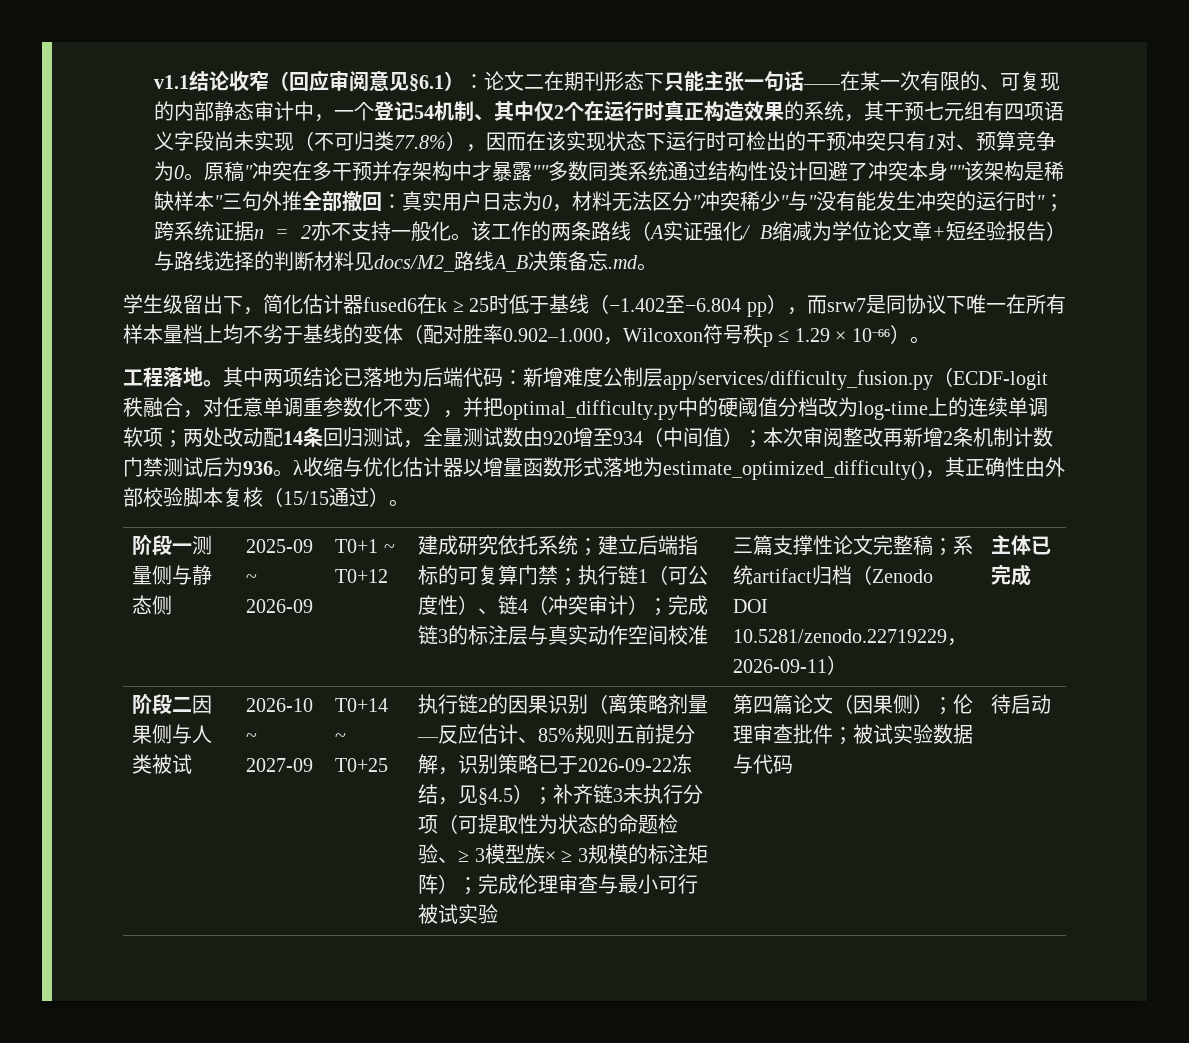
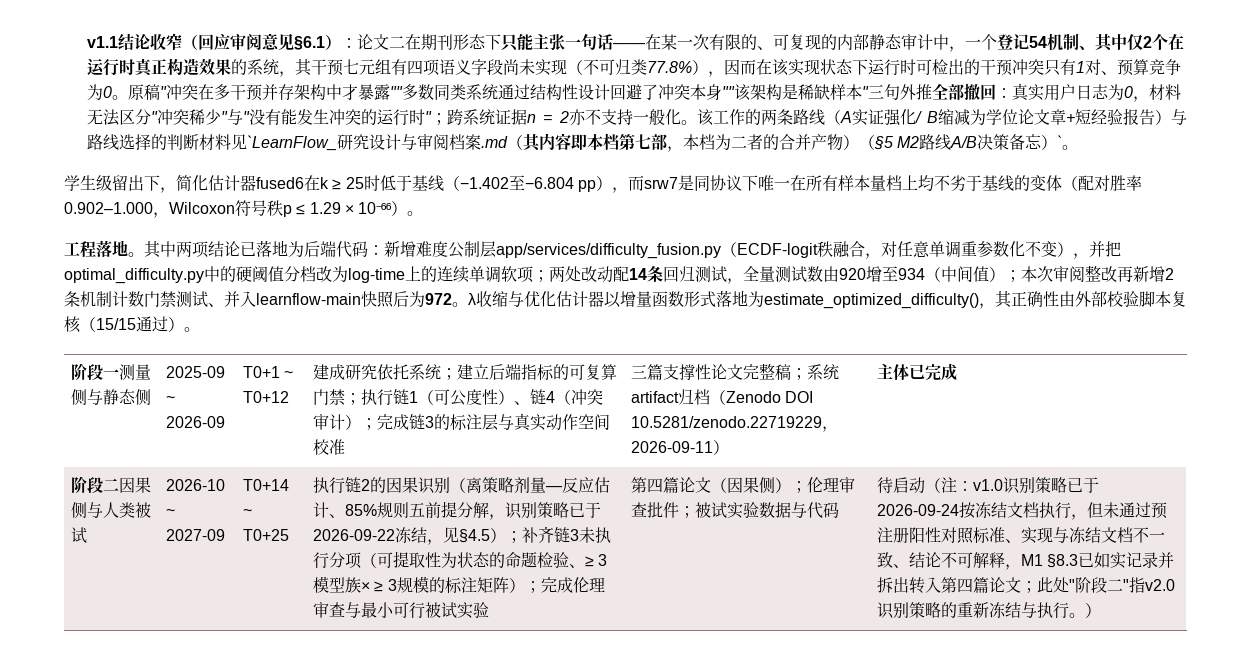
- 该工作的两条路线（A实证强化/ B缩减为学位论文章+短经验报告）与路线选择的判断材料见docs/M2_路线A_B决策备忘.md。
+ 该工作的两条路线（A实证强化/ B缩减为学位论文章+短经验报告）与路线选择的判断材料见`LearnFlow_研究设计与审阅档案.md（其内容即本档第七部，本档为二者的合并产物）（§5 M2路线A/B决策备忘）`。
- 本次审阅整改再新增2条机制计数门禁测试后为936。λ收缩与优化估计器以增量函数形式落地为estimate_optimized_difficulty()，其正确性由外部校验脚本复核（15/15通过）。
+ 本次审阅整改再新增2条机制计数门禁测试、并入learnflow-main快照后为972。λ收缩与优化估计器以增量函数形式落地为estimate_optimized_difficulty()，其正确性由外部校验脚本复核（15/15通过）。
- 待启动
+ 待启动（注：v1.0识别策略已于2026-09-24按冻结文档执行，但未通过预注册阳性对照标准、实现与冻结文档不一致、结论不可解释，M1 §8.3已如实记录并拆出转入第四篇论文；此处"阶段二"指v2.0识别策略的重新冻结与执行。）

